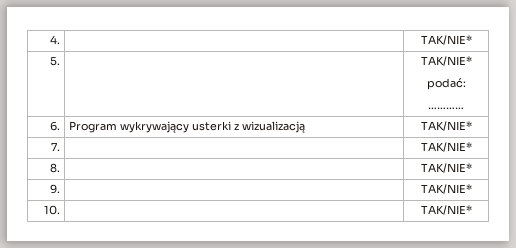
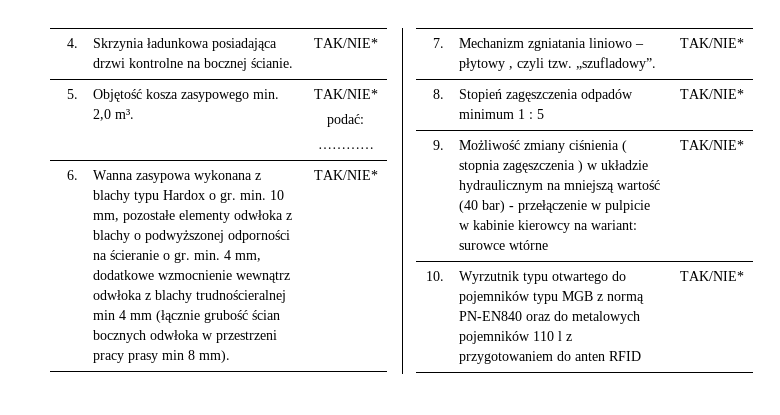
- 4. | | TAK/NIE*
- 5. | | TAK/NIE*
+ 4. | Skrzynia ładunkowa posiadająca drzwi kontrolne na bocznej ścianie. | TAK/NIE*
+ 5. | Objętość kosza zasypowego min. 2,0 m³. | TAK/NIE*
  podać:
  …………
- 6. | Program wykrywający usterki z wizualizacją | TAK/NIE*
- 7. | | TAK/NIE*
- 8. | | TAK/NIE*
- 9. | | TAK/NIE*
- 10. | | TAK/NIE*
+ 6. | Wanna zasypowa wykonana z blachy typu Hardox o gr. min. 10 mm, pozostałe elementy odwłoka z blachy o podwyższonej odporności na ścieranie o gr. min. 4 mm, dodatkowe wzmocnienie wewnątrz odwłoka z blachy trudnościeralnej min 4 mm (łącznie grubość ścian bocznych odwłoka w przestrzeni pracy prasy min 8 mm). | TAK/NIE*
+ 7. | Mechanizm zgniatania liniowo – płytowy , czyli tzw. „szufladowy”. | TAK/NIE*
+ 8. | Stopień zagęszczenia odpadów minimum 1 : 5 | TAK/NIE*
+ 9. | Możliwość zmiany ciśnienia ( stopnia zagęszczenia ) w układzie hydraulicznym na mniejszą wartość (40 bar) - przełączenie w pulpicie w kabinie kierowcy na wariant: surowce wtórne | TAK/NIE*
+ 10. | Wyrzutnik typu otwartego do pojemników typu MGB z normą PN-EN840 oraz do metalowych pojemników 110 l z przygotowaniem do anten RFID | TAK/NIE*

